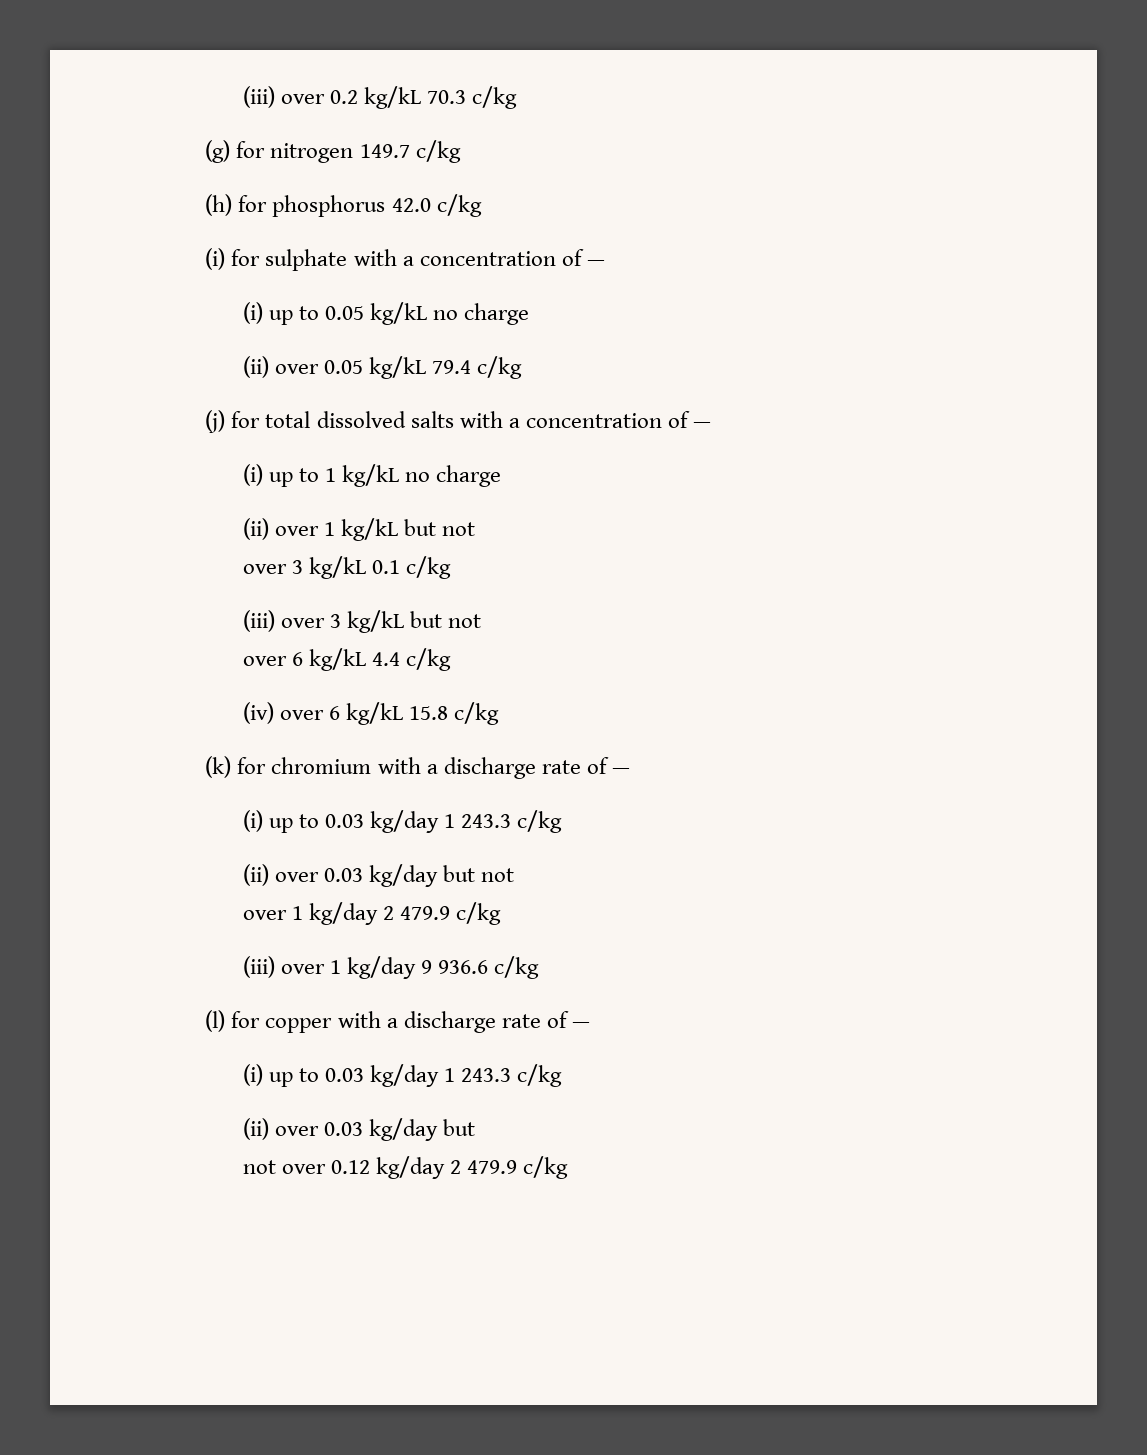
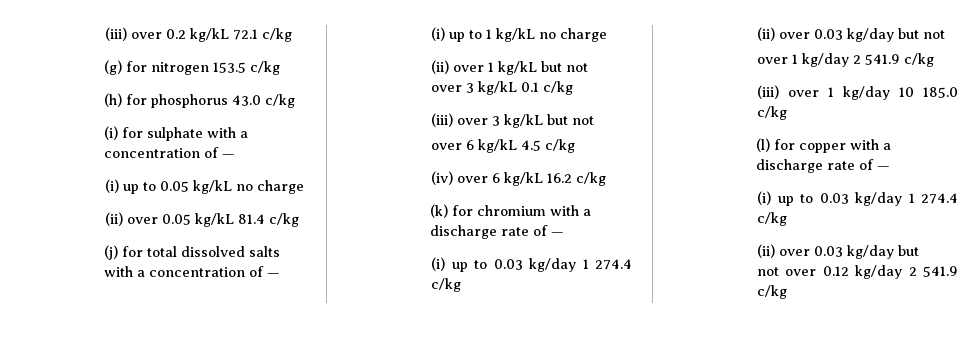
- (iii) over 0.2 kg/kL 70.3 c/kg
+ (iii) over 0.2 kg/kL 72.1 c/kg
- (g) for nitrogen 149.7 c/kg
+ (g) for nitrogen 153.5 c/kg
- (h) for phosphorus 42.0 c/kg
+ (h) for phosphorus 43.0 c/kg
- (ii) over 0.05 kg/kL 79.4 c/kg
+ (ii) over 0.05 kg/kL 81.4 c/kg
- over 6 kg/kL 4.4 c/kg
+ over 6 kg/kL 4.5 c/kg
- (iv) over 6 kg/kL 15.8 c/kg
+ (iv) over 6 kg/kL 16.2 c/kg
  (k) for chromium with a discharge rate of —
- (i) up to 0.03 kg/day 1 243.3 c/kg
+ (i) up to 0.03 kg/day 1 274.4 c/kg
- over 1 kg/day 2 479.9 c/kg
+ over 1 kg/day 2 541.9 c/kg
- (iii) over 1 kg/day 9 936.6 c/kg
+ (iii) over 1 kg/day 10 185.0 c/kg
  (l) for copper with a discharge rate of —
- (i) up to 0.03 kg/day 1 243.3 c/kg
+ (i) up to 0.03 kg/day 1 274.4 c/kg
- not over 0.12 kg/day 2 479.9 c/kg
+ not over 0.12 kg/day 2 541.9 c/kg

